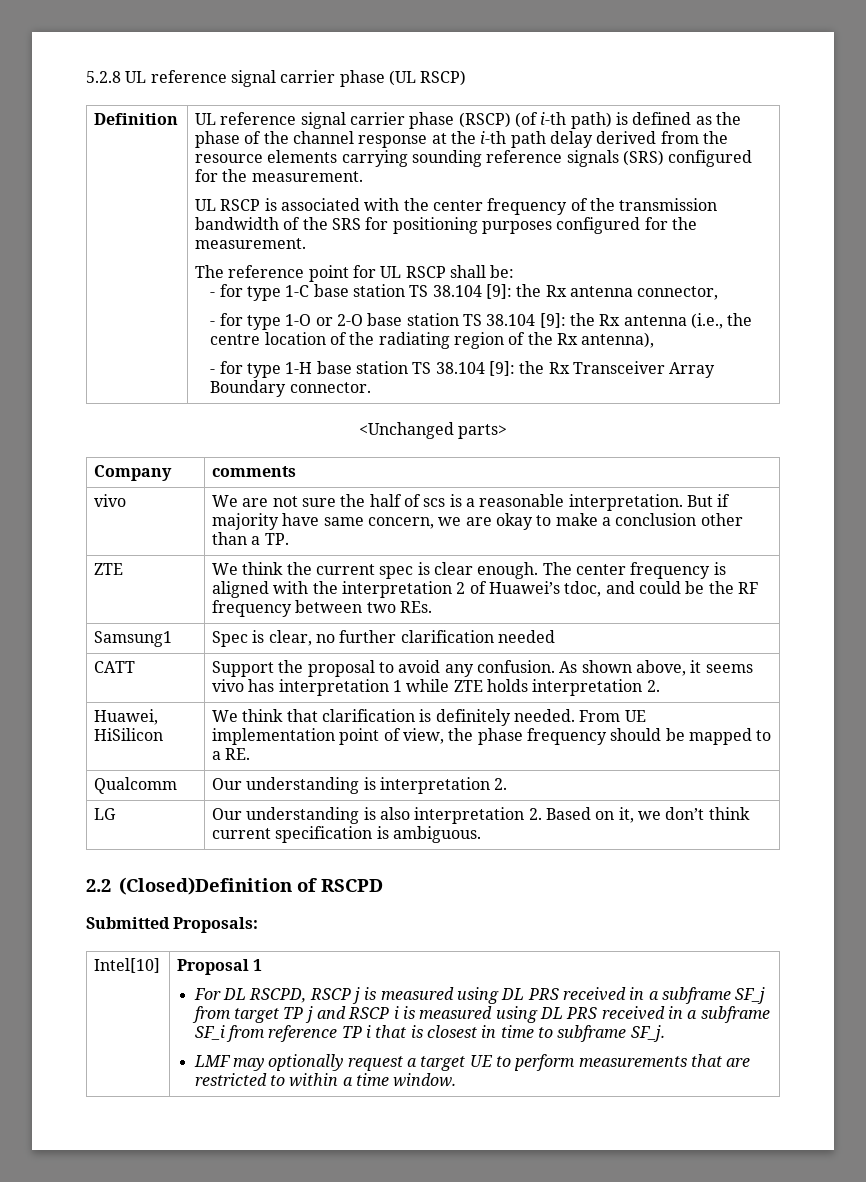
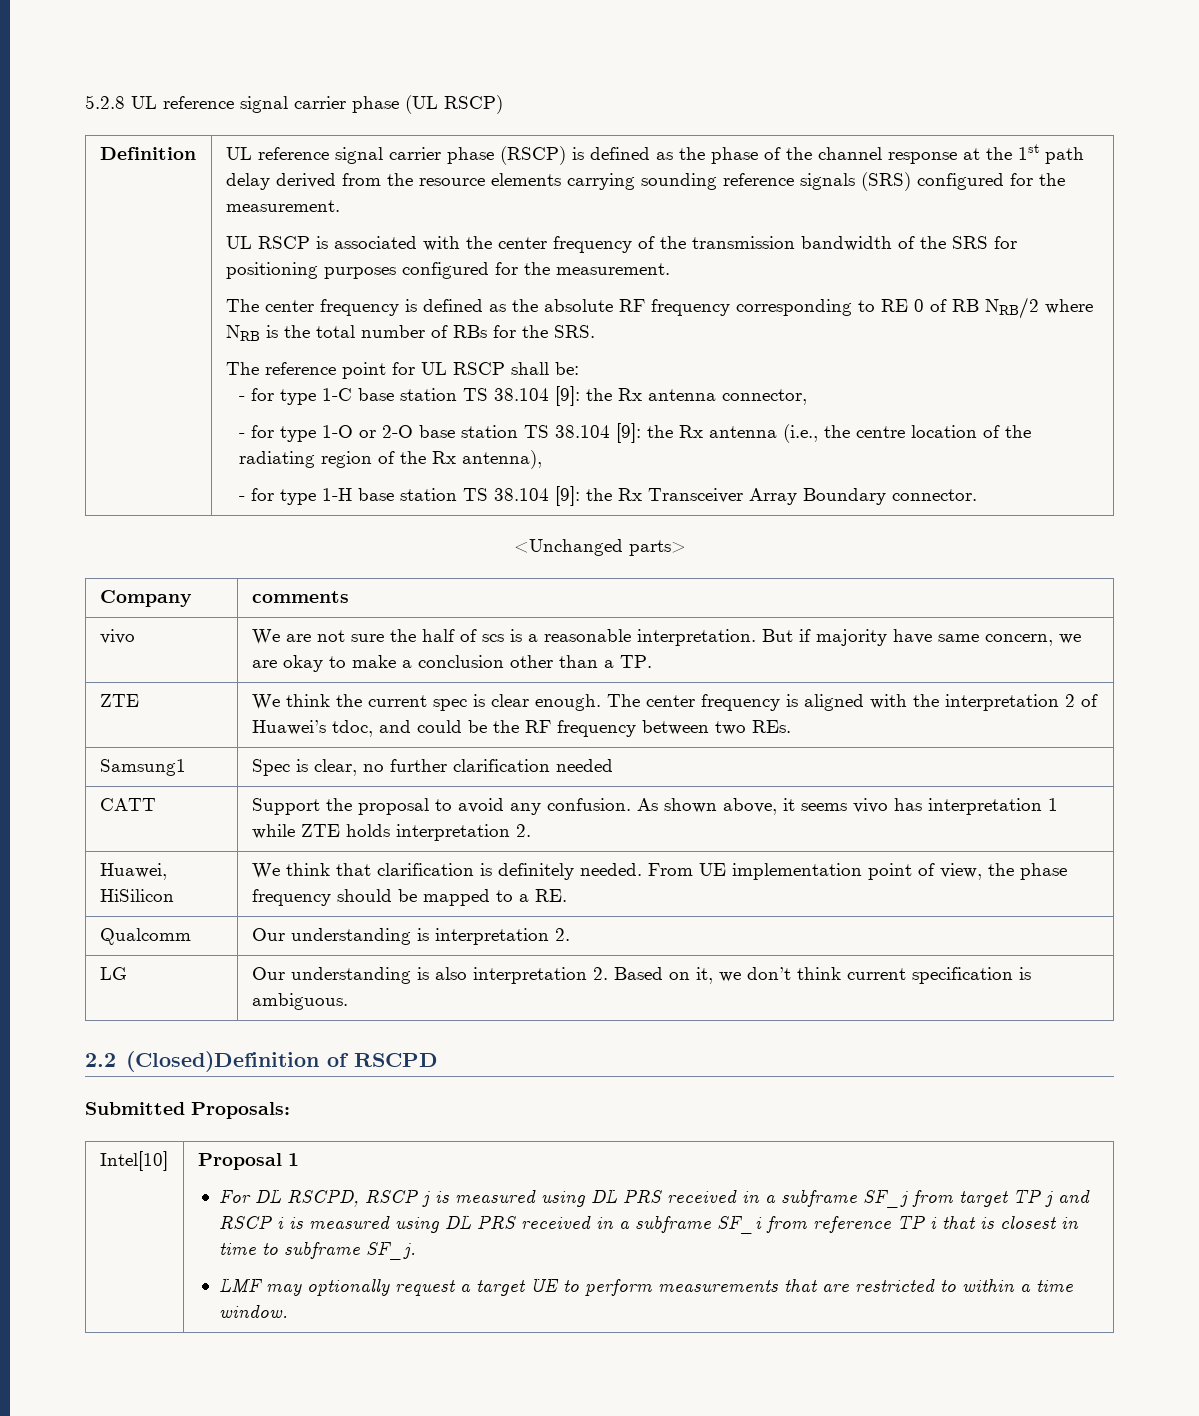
- UL reference signal carrier phase (RSCP) (of i-th path) is defined as the phase of the channel response at the i-th path delay derived from the resource elements carrying sounding reference signals (SRS) configured for the measurement.
+ UL reference signal carrier phase (RSCP) is defined as the phase of the channel response at the 1st path delay derived from the resource elements carrying sounding reference signals (SRS) configured for the measurement.
+ The center frequency is defined as the absolute RF frequency corresponding to RE 0 of RB NRB/2 where NRB is the total number of RBs for the SRS.

